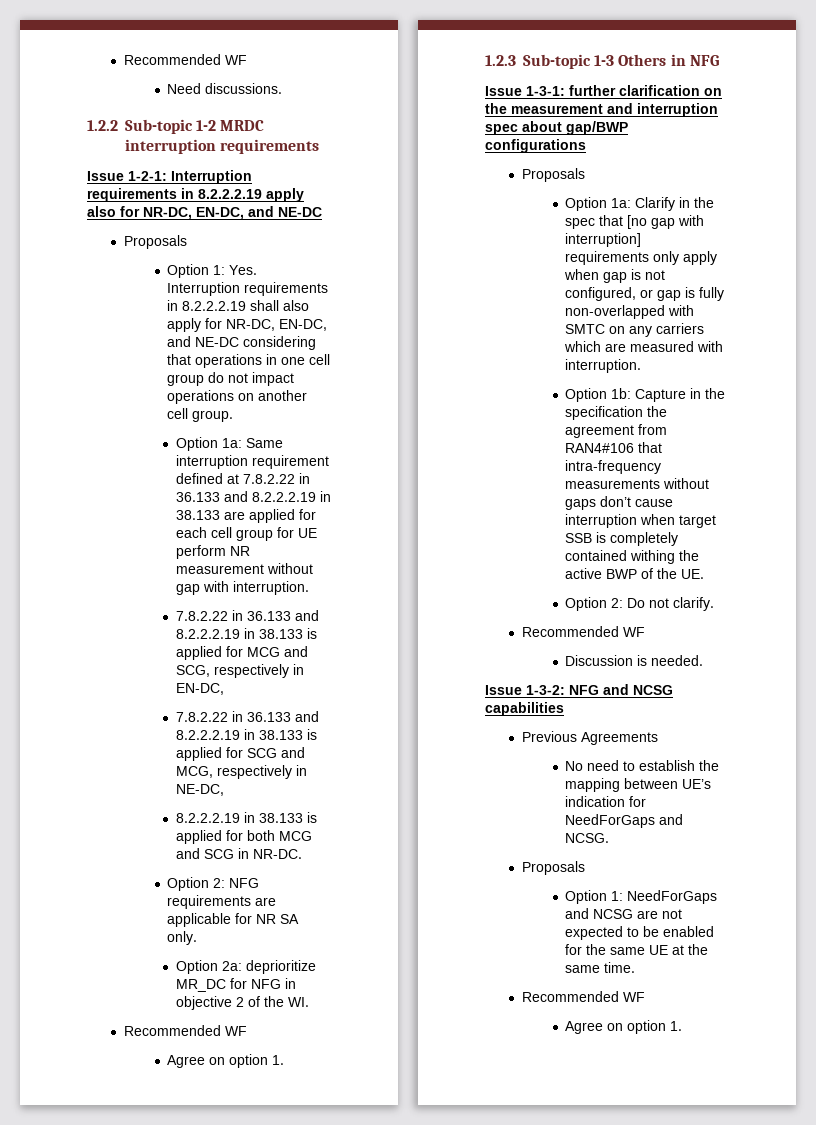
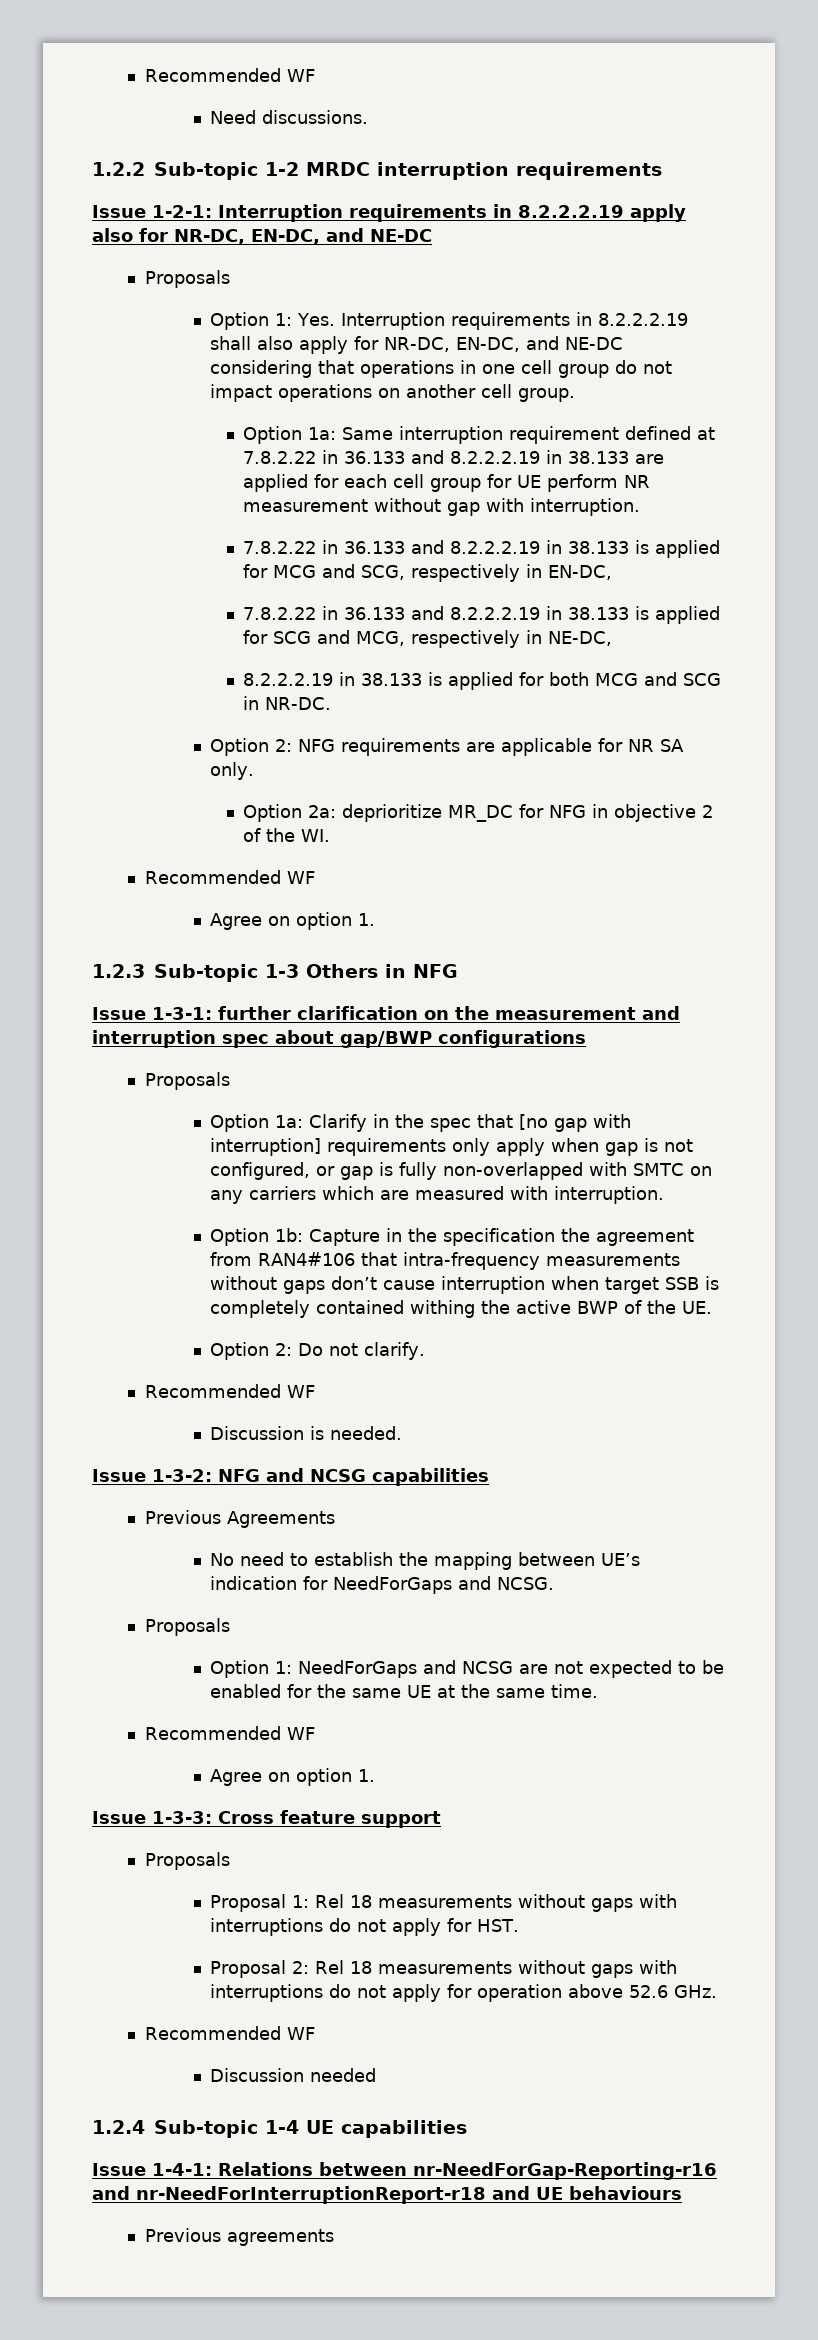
+ Issue 1-3-3: Cross feature support
+ Proposals
+ Proposal 1: Rel 18 measurements without gaps with interruptions do not apply for HST.
+ Proposal 2: Rel 18 measurements without gaps with interruptions do not apply for operation above 52.6 GHz.
+ Recommended WF
+ Discussion needed
+ 1.2.4 Sub-topic 1-4 UE capabilities
+ Issue 1-4-1: Relations between nr-NeedForGap-Reporting-r16 and nr-NeedForInterruptionReport-r18 and UE behaviours
+ Previous agreements

